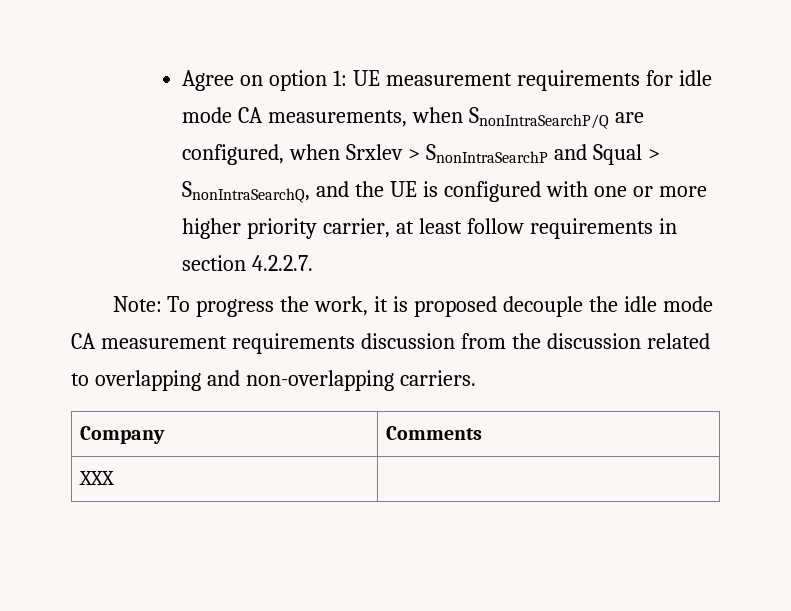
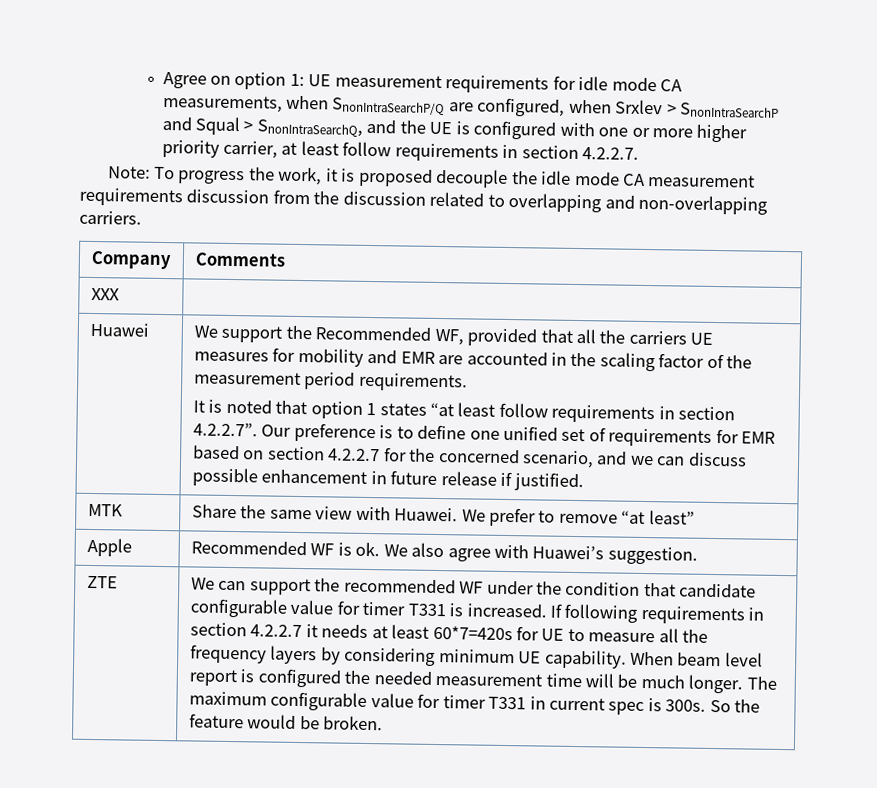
+ Huawei | We support the Recommended WF, provided that all the carriers UE measures for mobility and EMR are accounted in the scaling factor of the measurement period requirements.
+ It is noted that option 1 states “at least follow requirements in section 4.2.2.7”. Our preference is to define one unified set of requirements for EMR based on section 4.2.2.7 for the concerned scenario, and we can discuss possible enhancement in future release if justified.
+ MTK | Share the same view with Huawei. We prefer to remove “at least”
+ Apple | Recommended WF is ok. We also agree with Huawei’s suggestion.
+ ZTE | We can support the recommended WF under the condition that candidate configurable value for timer T331 is increased. If following requirements in section 4.2.2.7 it needs at least 60*7=420s for UE to measure all the frequency layers by considering minimum UE capability. When beam level report is configured the needed measurement time will be much longer. The maximum configurable value for timer T331 in current spec is 300s. So the feature would be broken.

